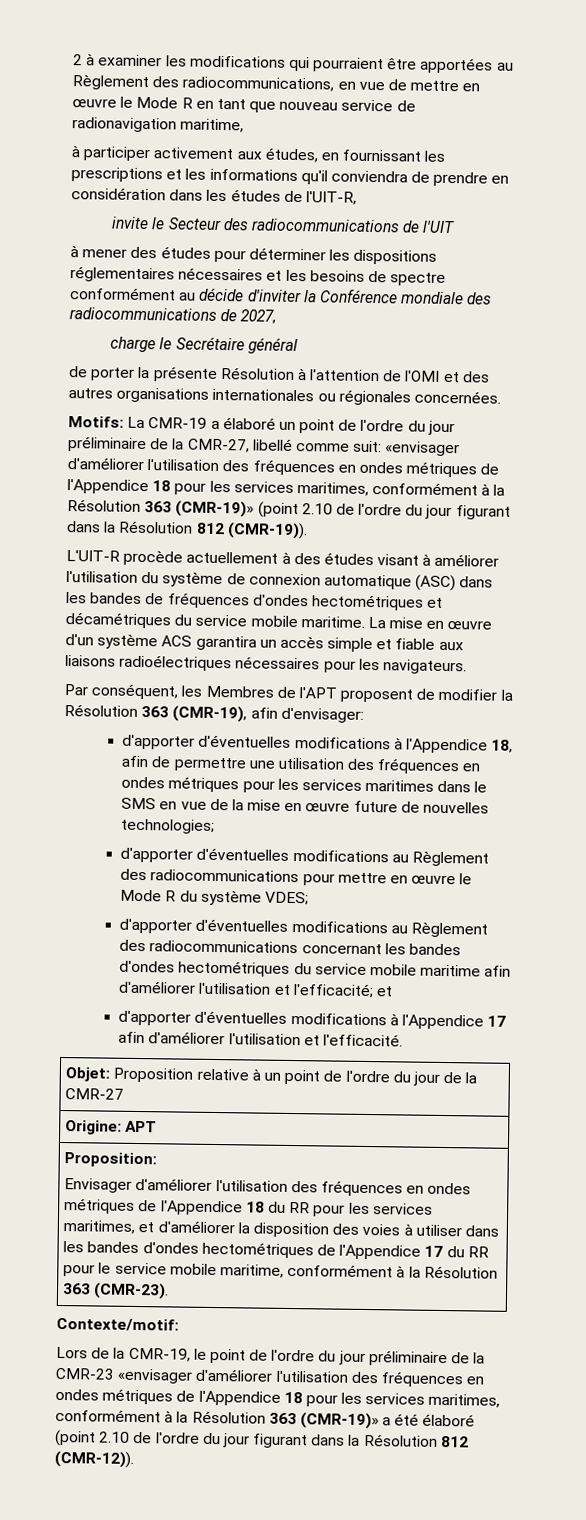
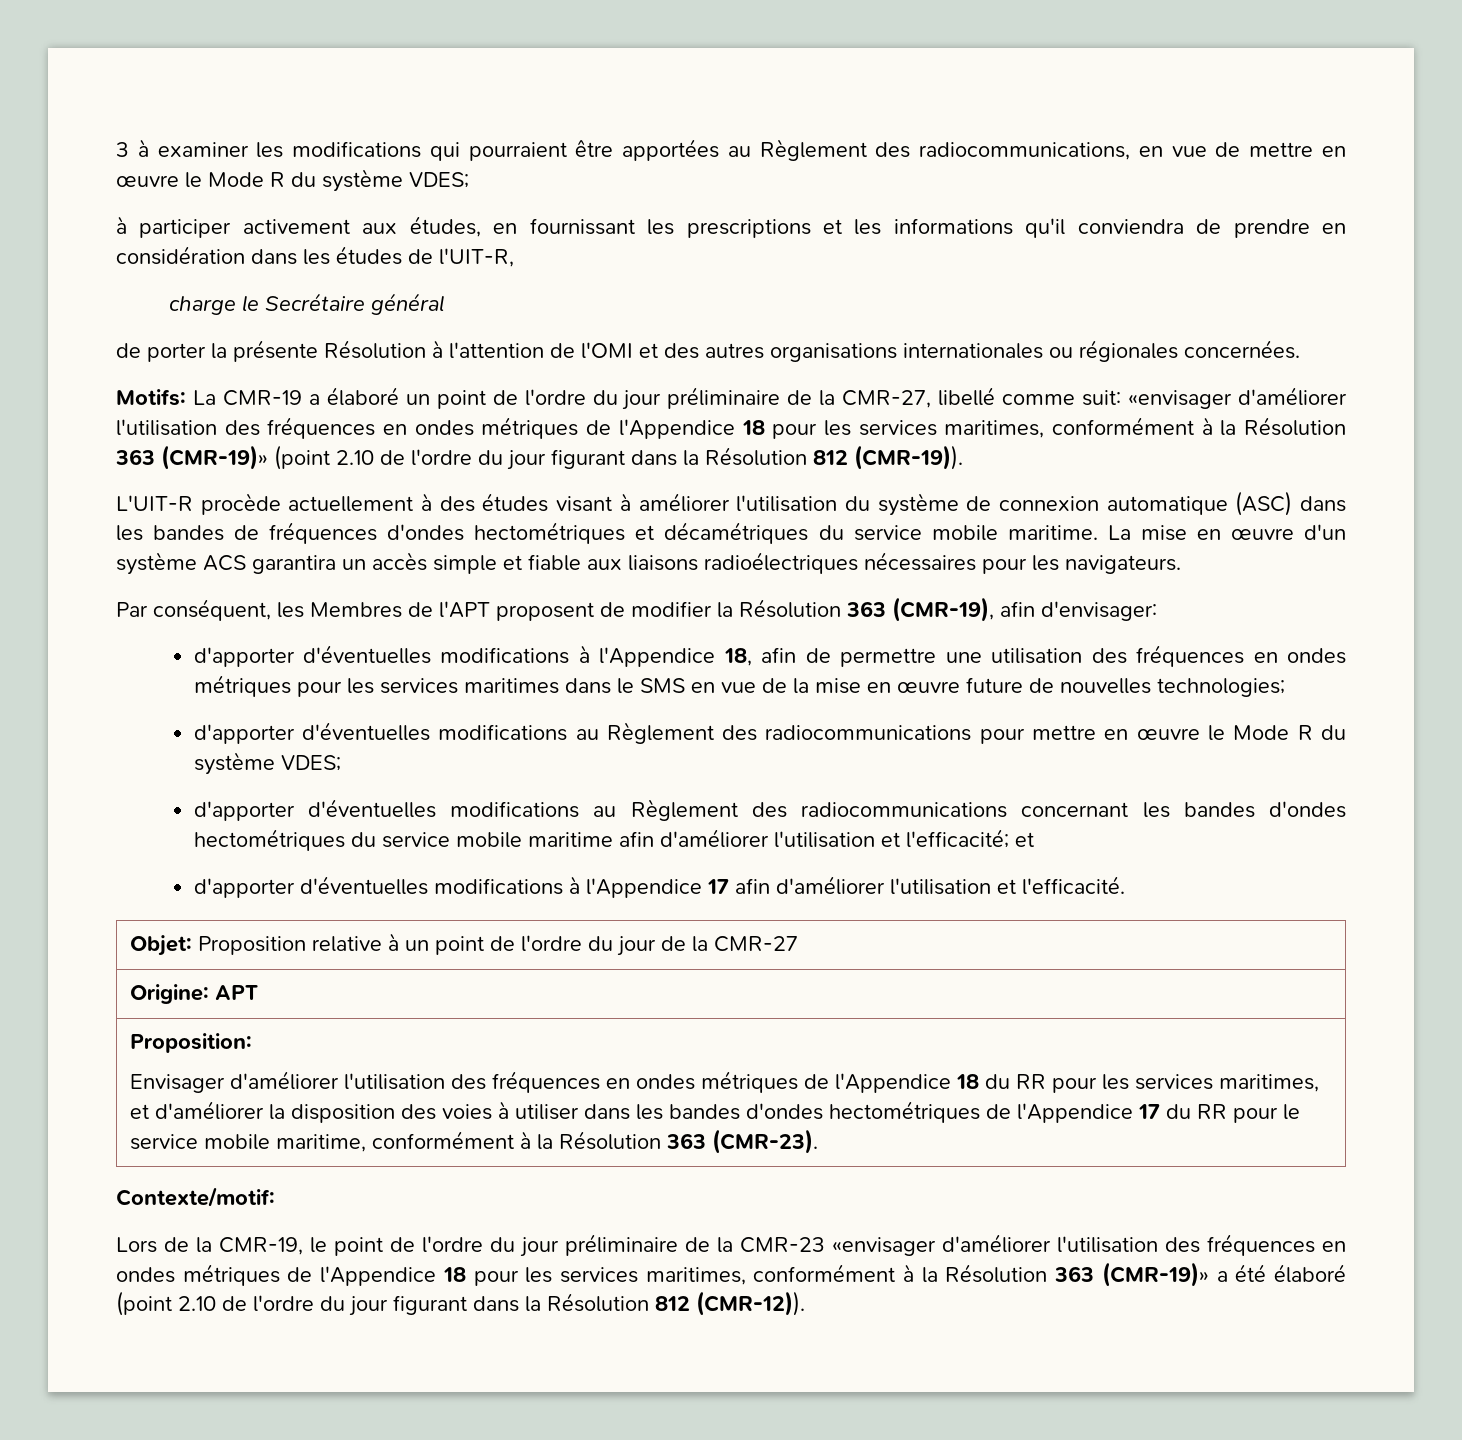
- 2 à examiner les modifications qui pourraient être apportées au Règlement des radiocommunications, en vue de mettre en œuvre le Mode R en tant que nouveau service de radionavigation maritime,
+ 3 à examiner les modifications qui pourraient être apportées au Règlement des radiocommunications, en vue de mettre en œuvre le Mode R du système VDES;
- invite le Secteur des radiocommunications de l'UIT
- à mener des études pour déterminer les dispositions réglementaires nécessaires et les besoins de spectre conformément au décide d'inviter la Conférence mondiale des radiocommunications de 2027,

